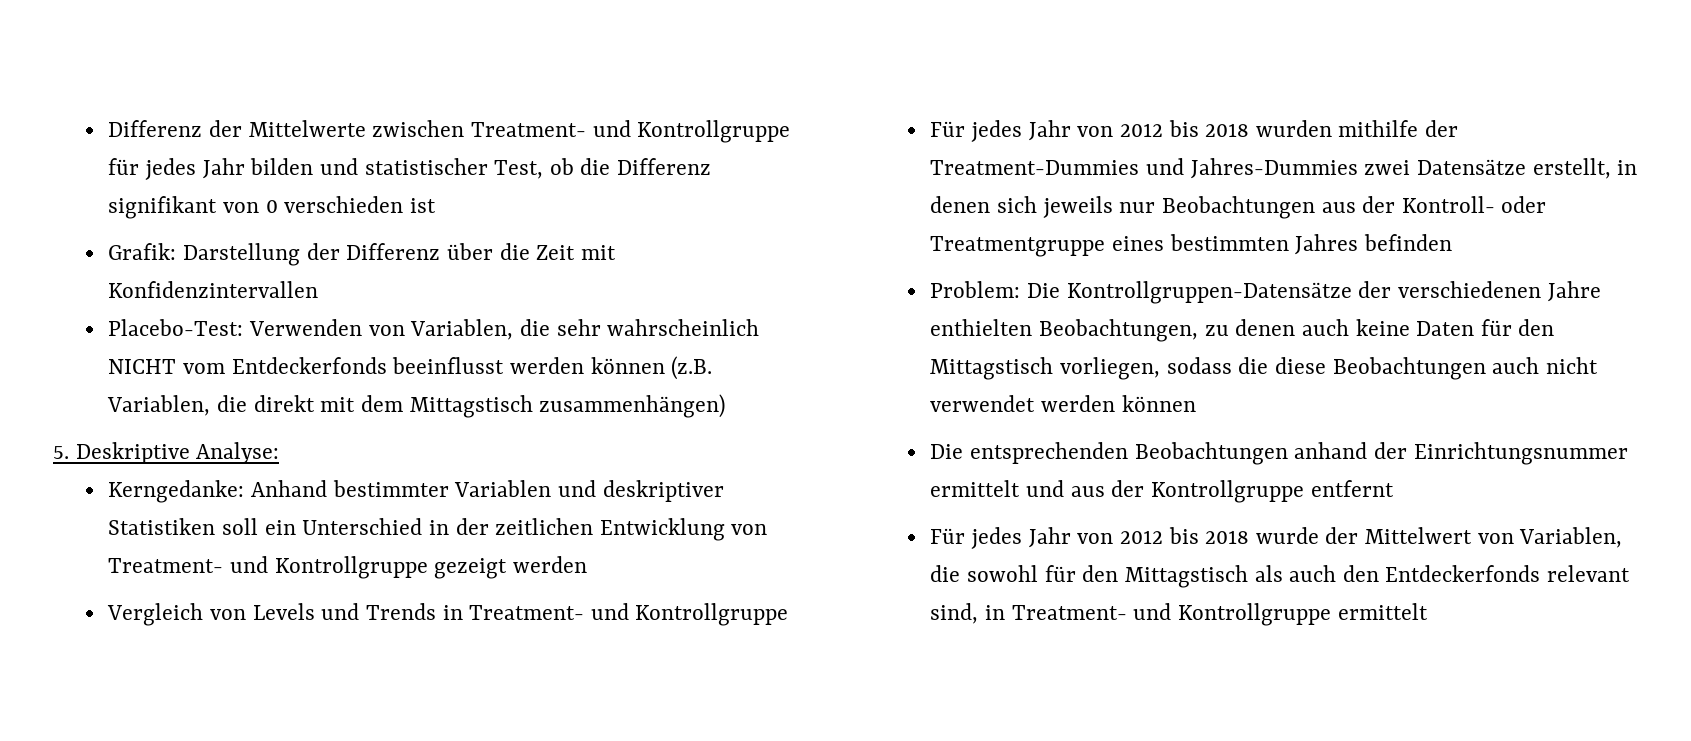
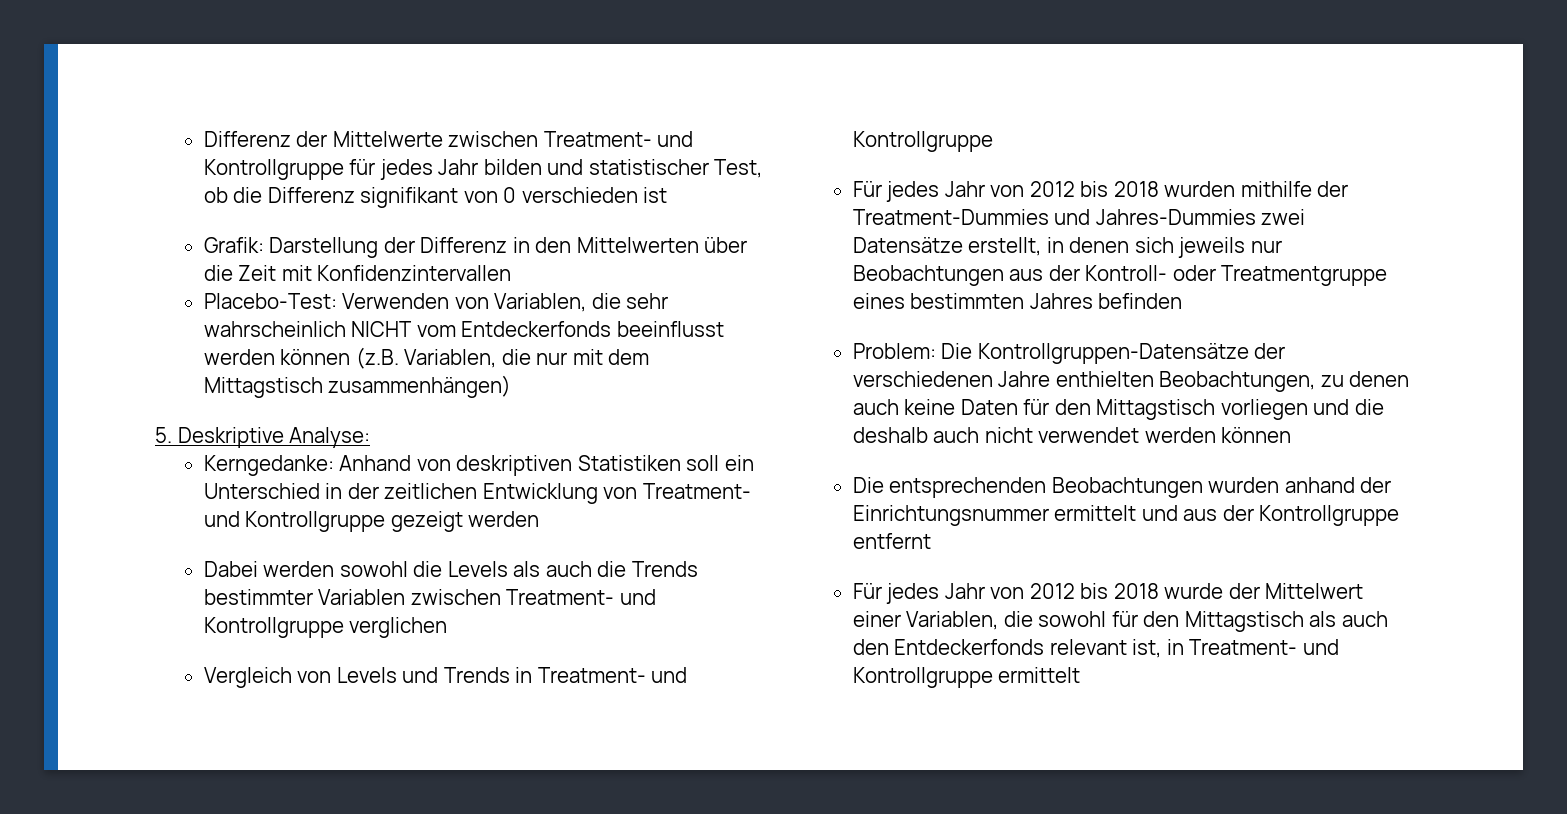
- Grafik: Darstellung der Differenz über die Zeit mit Konfidenzintervallen
+ Grafik: Darstellung der Differenz in den Mittelwerten über die Zeit mit Konfidenzintervallen
- Placebo-Test: Verwenden von Variablen, die sehr wahrscheinlich NICHT vom Entdeckerfonds beeinflusst werden können (z.B. Variablen, die direkt mit dem Mittagstisch zusammenhängen)
+ Placebo-Test: Verwenden von Variablen, die sehr wahrscheinlich NICHT vom Entdeckerfonds beeinflusst werden können (z.B. Variablen, die nur mit dem Mittagstisch zusammenhängen)
- Kerngedanke: Anhand bestimmter Variablen und deskriptiver Statistiken soll ein Unterschied in der zeitlichen Entwicklung von Treatment- und Kontrollgruppe gezeigt werden
+ Kerngedanke: Anhand von deskriptiven Statistiken soll ein Unterschied in der zeitlichen Entwicklung von Treatment- und Kontrollgruppe gezeigt werden
+ Dabei werden sowohl die Levels als auch die Trends bestimmter Variablen zwischen Treatment- und Kontrollgruppe verglichen
- Problem: Die Kontrollgruppen-Datensätze der verschiedenen Jahre enthielten Beobachtungen, zu denen auch keine Daten für den Mittagstisch vorliegen, sodass die diese Beobachtungen auch nicht verwendet werden können
+ Problem: Die Kontrollgruppen-Datensätze der verschiedenen Jahre enthielten Beobachtungen, zu denen auch keine Daten für den Mittagstisch vorliegen und die deshalb auch nicht verwendet werden können
- Die entsprechenden Beobachtungen anhand der Einrichtungsnummer ermittelt und aus der Kontrollgruppe entfernt
+ Die entsprechenden Beobachtungen wurden anhand der Einrichtungsnummer ermittelt und aus der Kontrollgruppe entfernt
- Für jedes Jahr von 2012 bis 2018 wurde der Mittelwert von Variablen, die sowohl für den Mittagstisch als auch den Entdeckerfonds relevant sind, in Treatment- und Kontrollgruppe ermittelt
+ Für jedes Jahr von 2012 bis 2018 wurde der Mittelwert einer Variablen, die sowohl für den Mittagstisch als auch den Entdeckerfonds relevant ist, in Treatment- und Kontrollgruppe ermittelt

